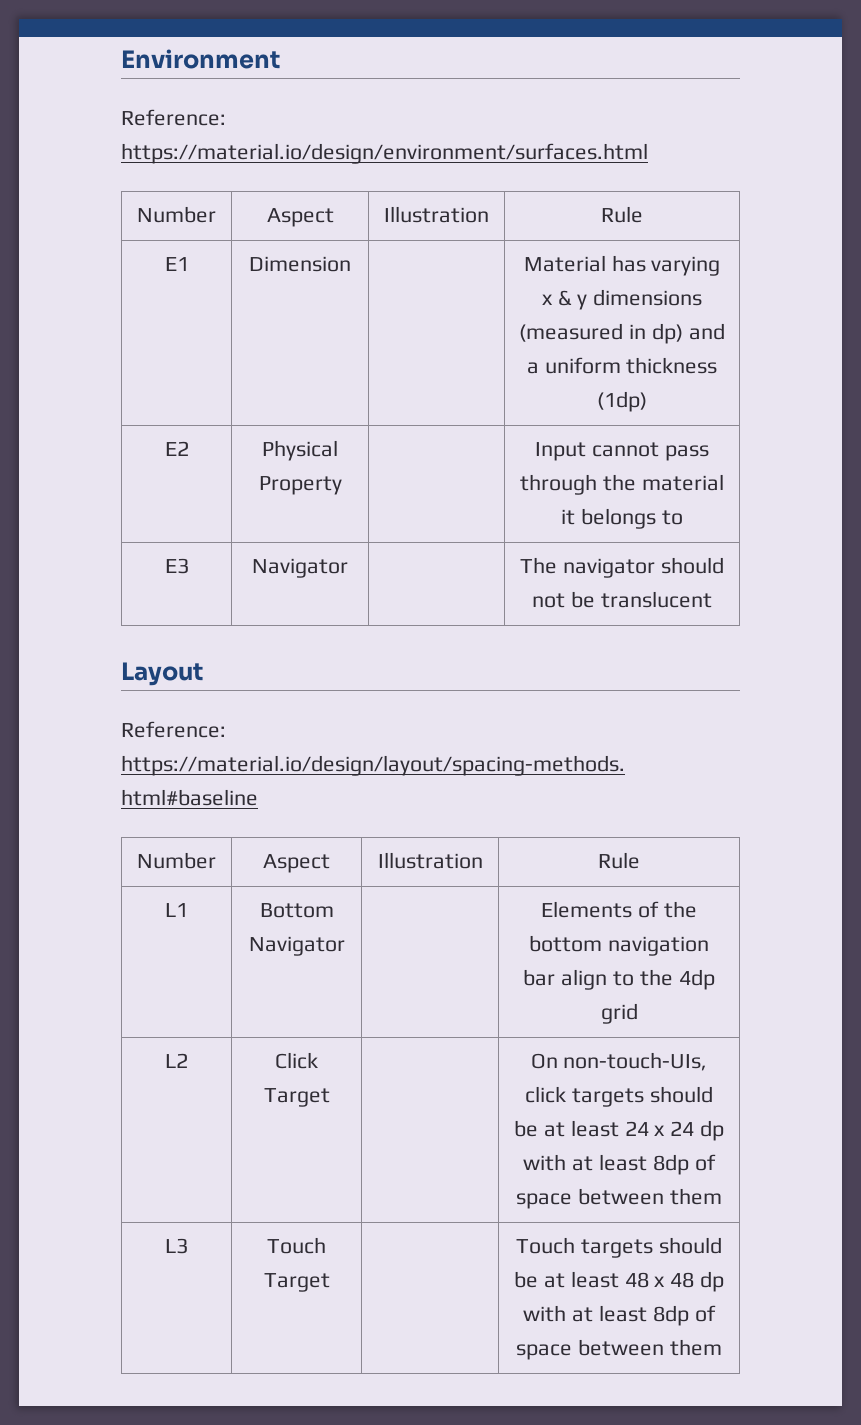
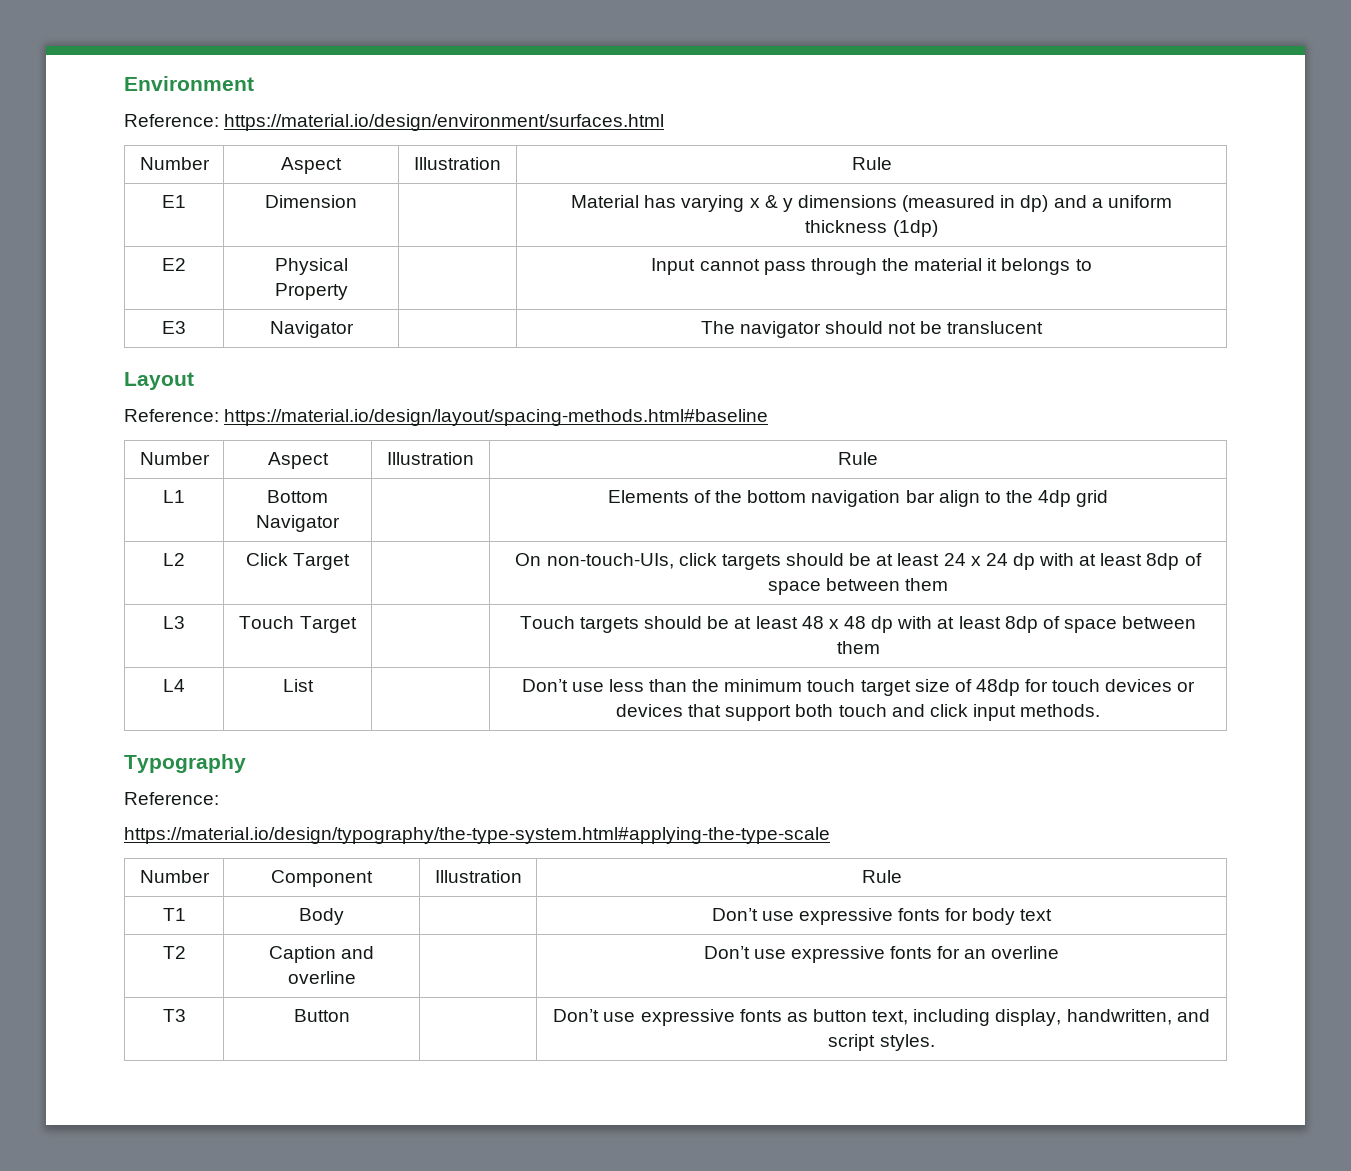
+ L4 | List | | Don’t use less than the minimum touch target size of 48dp for touch devices or devices that support both touch and click input methods.
+ Typography
+ Reference:
+ https://material.io/design/typography/the-type-system.html#applying-the-type-scale
+ Number | Component | Illustration | Rule
+ T1 | Body | | Don’t use expressive fonts for body text
+ T2 | Caption and overline | | Don’t use expressive fonts for an overline
+ T3 | Button | | Don’t use expressive fonts as button text, including display, handwritten, and script styles.

